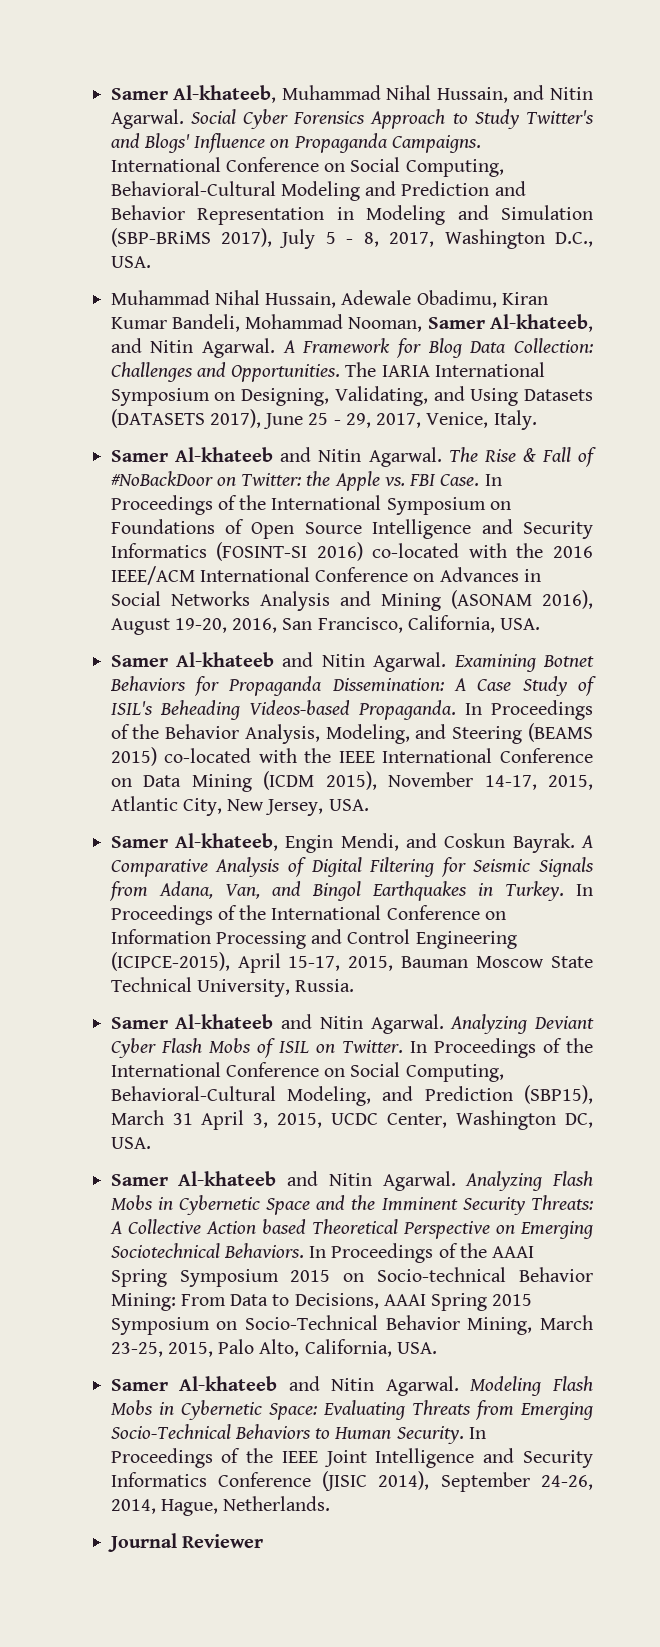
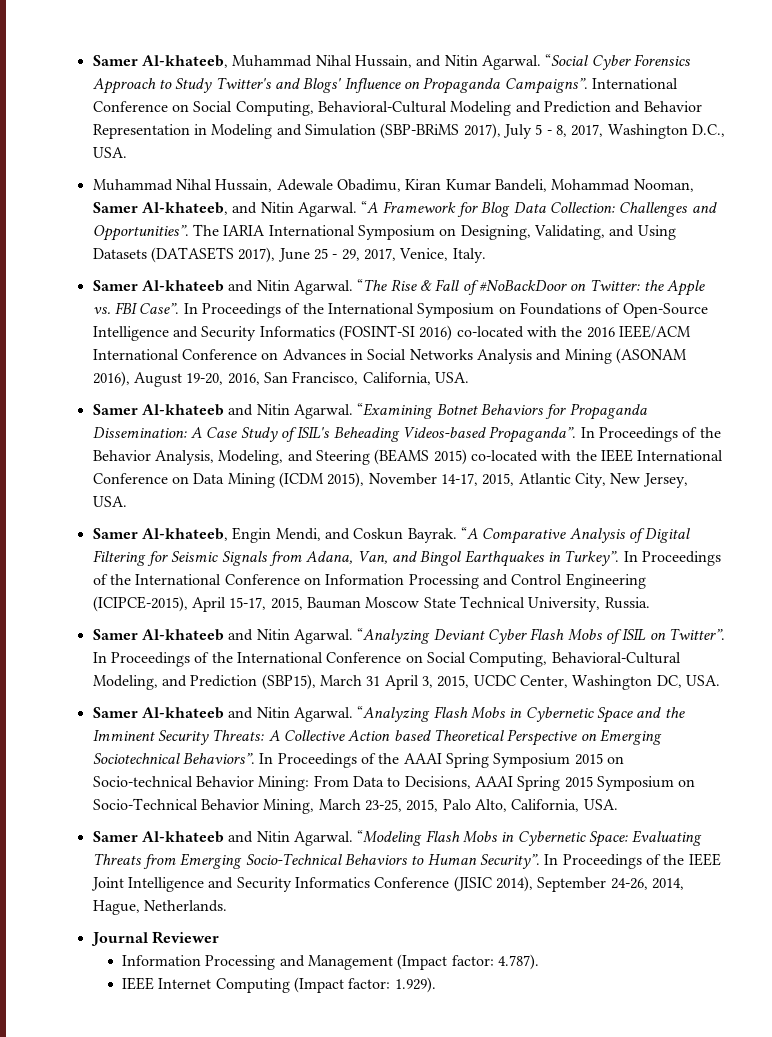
- Social Cyber Forensics Approach to Study Twitter's and Blogs' Influence on Propaganda Campaigns.
+ “Social Cyber Forensics Approach to Study Twitter's and Blogs' Influence on Propaganda Campaigns”.
- A Framework for Blog Data Collection: Challenges and Opportunities.
+ “A Framework for Blog Data Collection: Challenges and Opportunities”.
- The Rise & Fall of #NoBackDoor on Twitter: the Apple vs. FBI Case.
+ “The Rise & Fall of #NoBackDoor on Twitter: the Apple vs. FBI Case”.
- In Proceedings of the International Symposium on Foundations of Open Source Intelligence and Security Informatics (FOSINT-SI 2016) co-located with the 2016 IEEE/ACM International Conference on Advances in Social Networks Analysis and Mining (ASONAM 2016), August 19-20, 2016, San Francisco, California, USA.
+ In Proceedings of the International Symposium on Foundations of Open-Source Intelligence and Security Informatics (FOSINT-SI 2016) co-located with the 2016 IEEE/ACM International Conference on Advances in Social Networks Analysis and Mining (ASONAM 2016), August 19-20, 2016, San Francisco, California, USA.
- Examining Botnet Behaviors for Propaganda Dissemination: A Case Study of ISIL's Beheading Videos-based Propaganda.
+ “Examining Botnet Behaviors for Propaganda Dissemination: A Case Study of ISIL's Beheading Videos-based Propaganda”.
- A Comparative Analysis of Digital Filtering for Seismic Signals from Adana, Van, and Bingol Earthquakes in Turkey.
+ “A Comparative Analysis of Digital Filtering for Seismic Signals from Adana, Van, and Bingol Earthquakes in Turkey”.
- Analyzing Deviant Cyber Flash Mobs of ISIL on Twitter.
+ “Analyzing Deviant Cyber Flash Mobs of ISIL on Twitter”.
- Analyzing Flash Mobs in Cybernetic Space and the Imminent Security Threats: A Collective Action based Theoretical Perspective on Emerging Sociotechnical Behaviors.
+ “Analyzing Flash Mobs in Cybernetic Space and the Imminent Security Threats: A Collective Action based Theoretical Perspective on Emerging Sociotechnical Behaviors”.
- Modeling Flash Mobs in Cybernetic Space: Evaluating Threats from Emerging Socio-Technical Behaviors to Human Security.
+ “Modeling Flash Mobs in Cybernetic Space: Evaluating Threats from Emerging Socio-Technical Behaviors to Human Security”.
+ Information Processing and Management (Impact factor: 4.787).
+ IEEE Internet Computing (Impact factor: 1.929).

